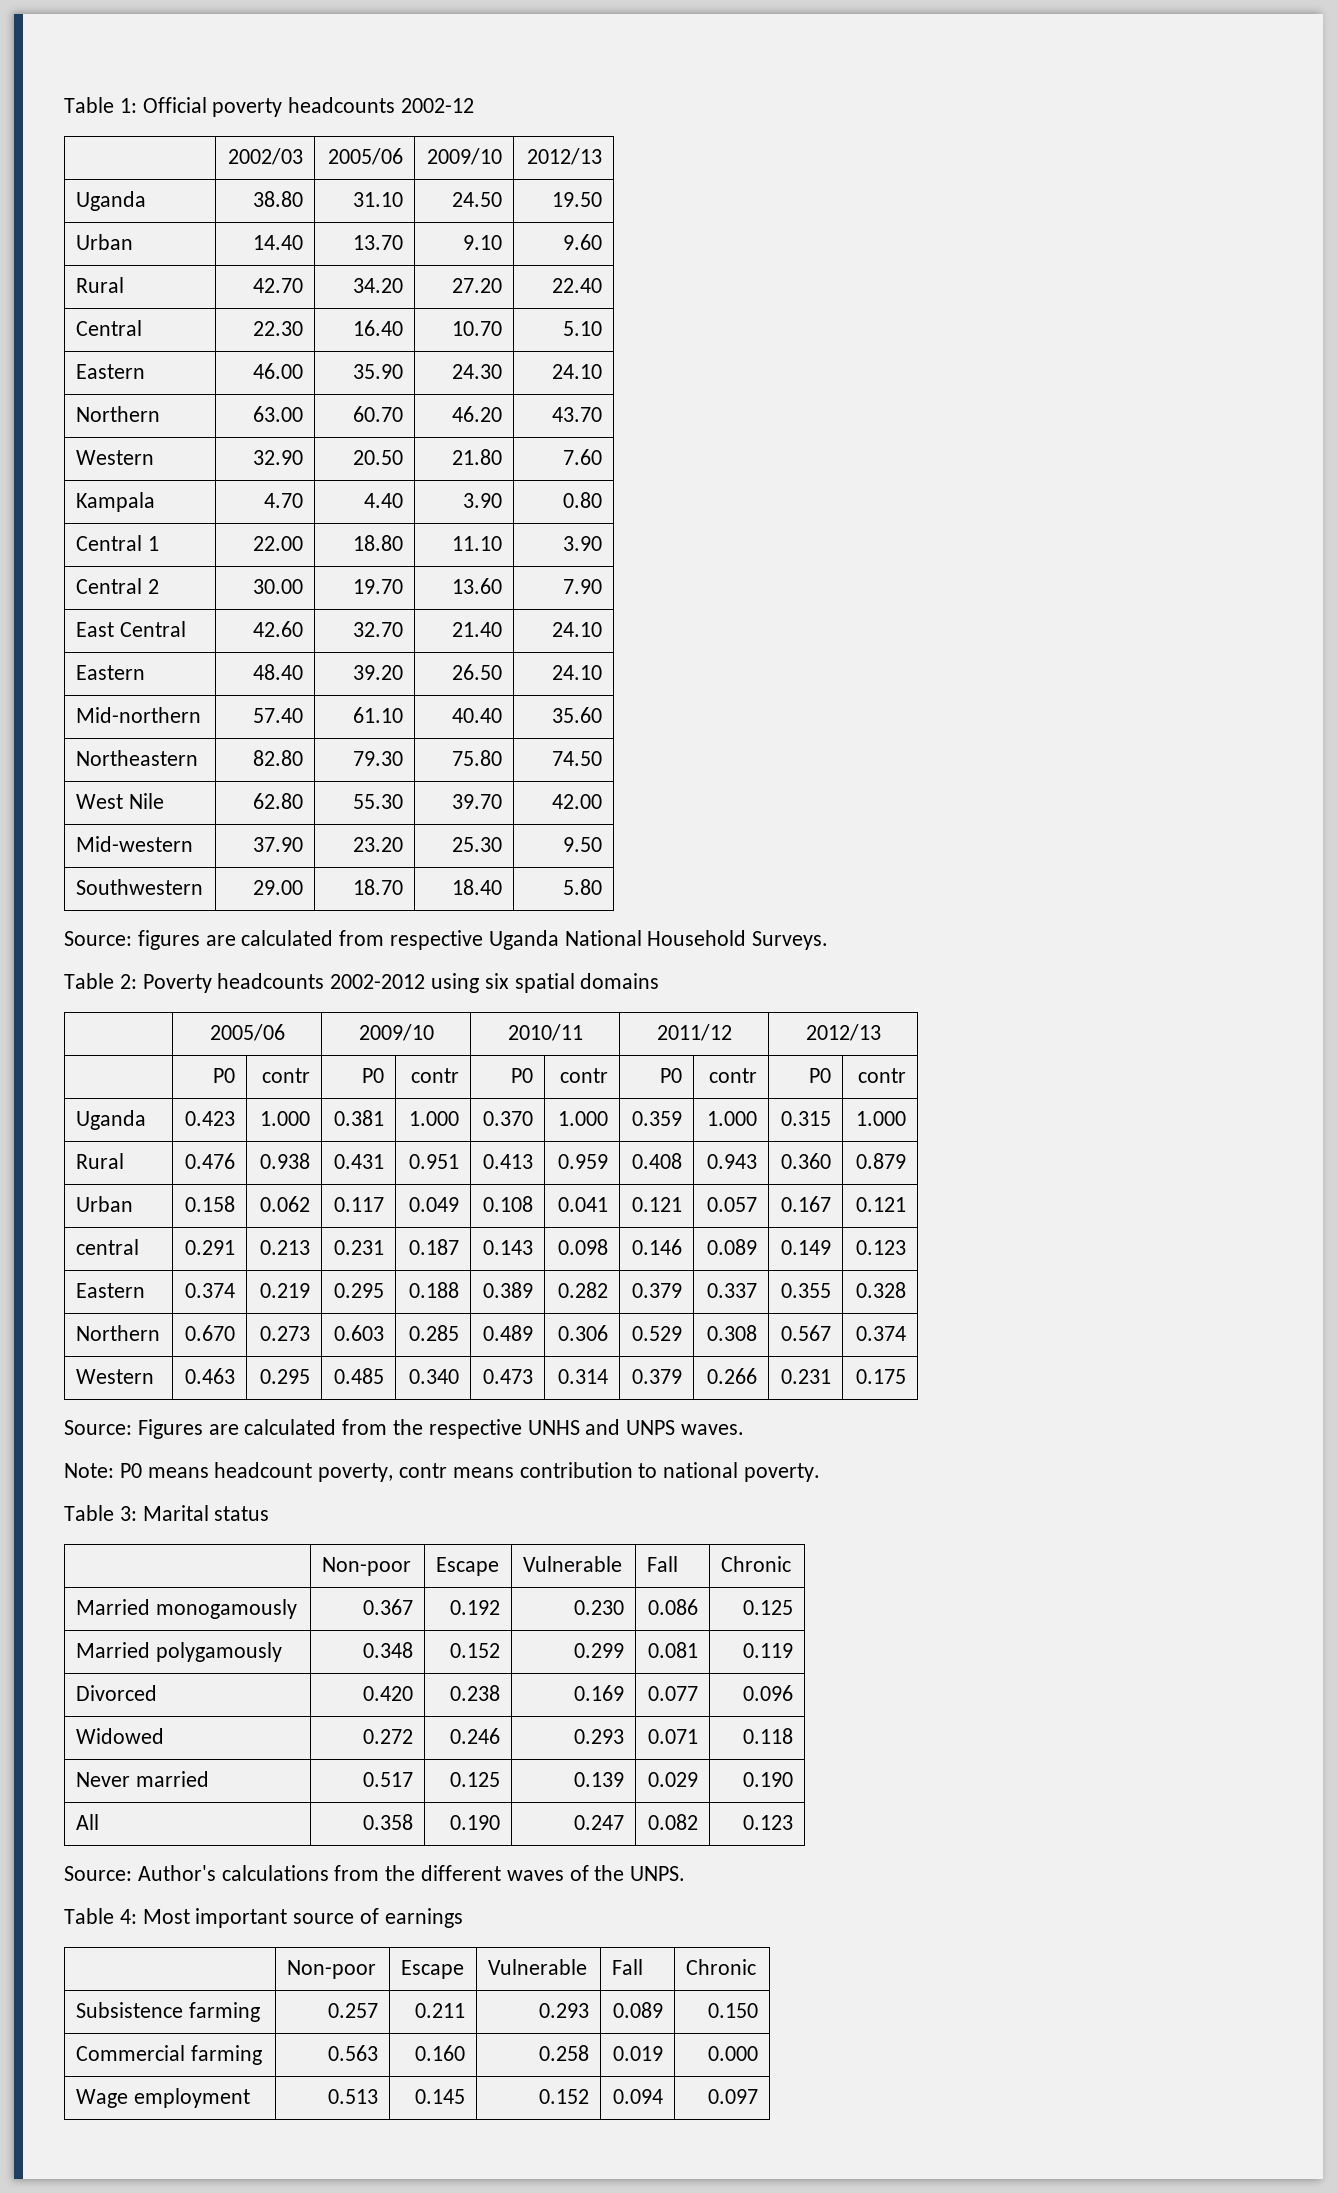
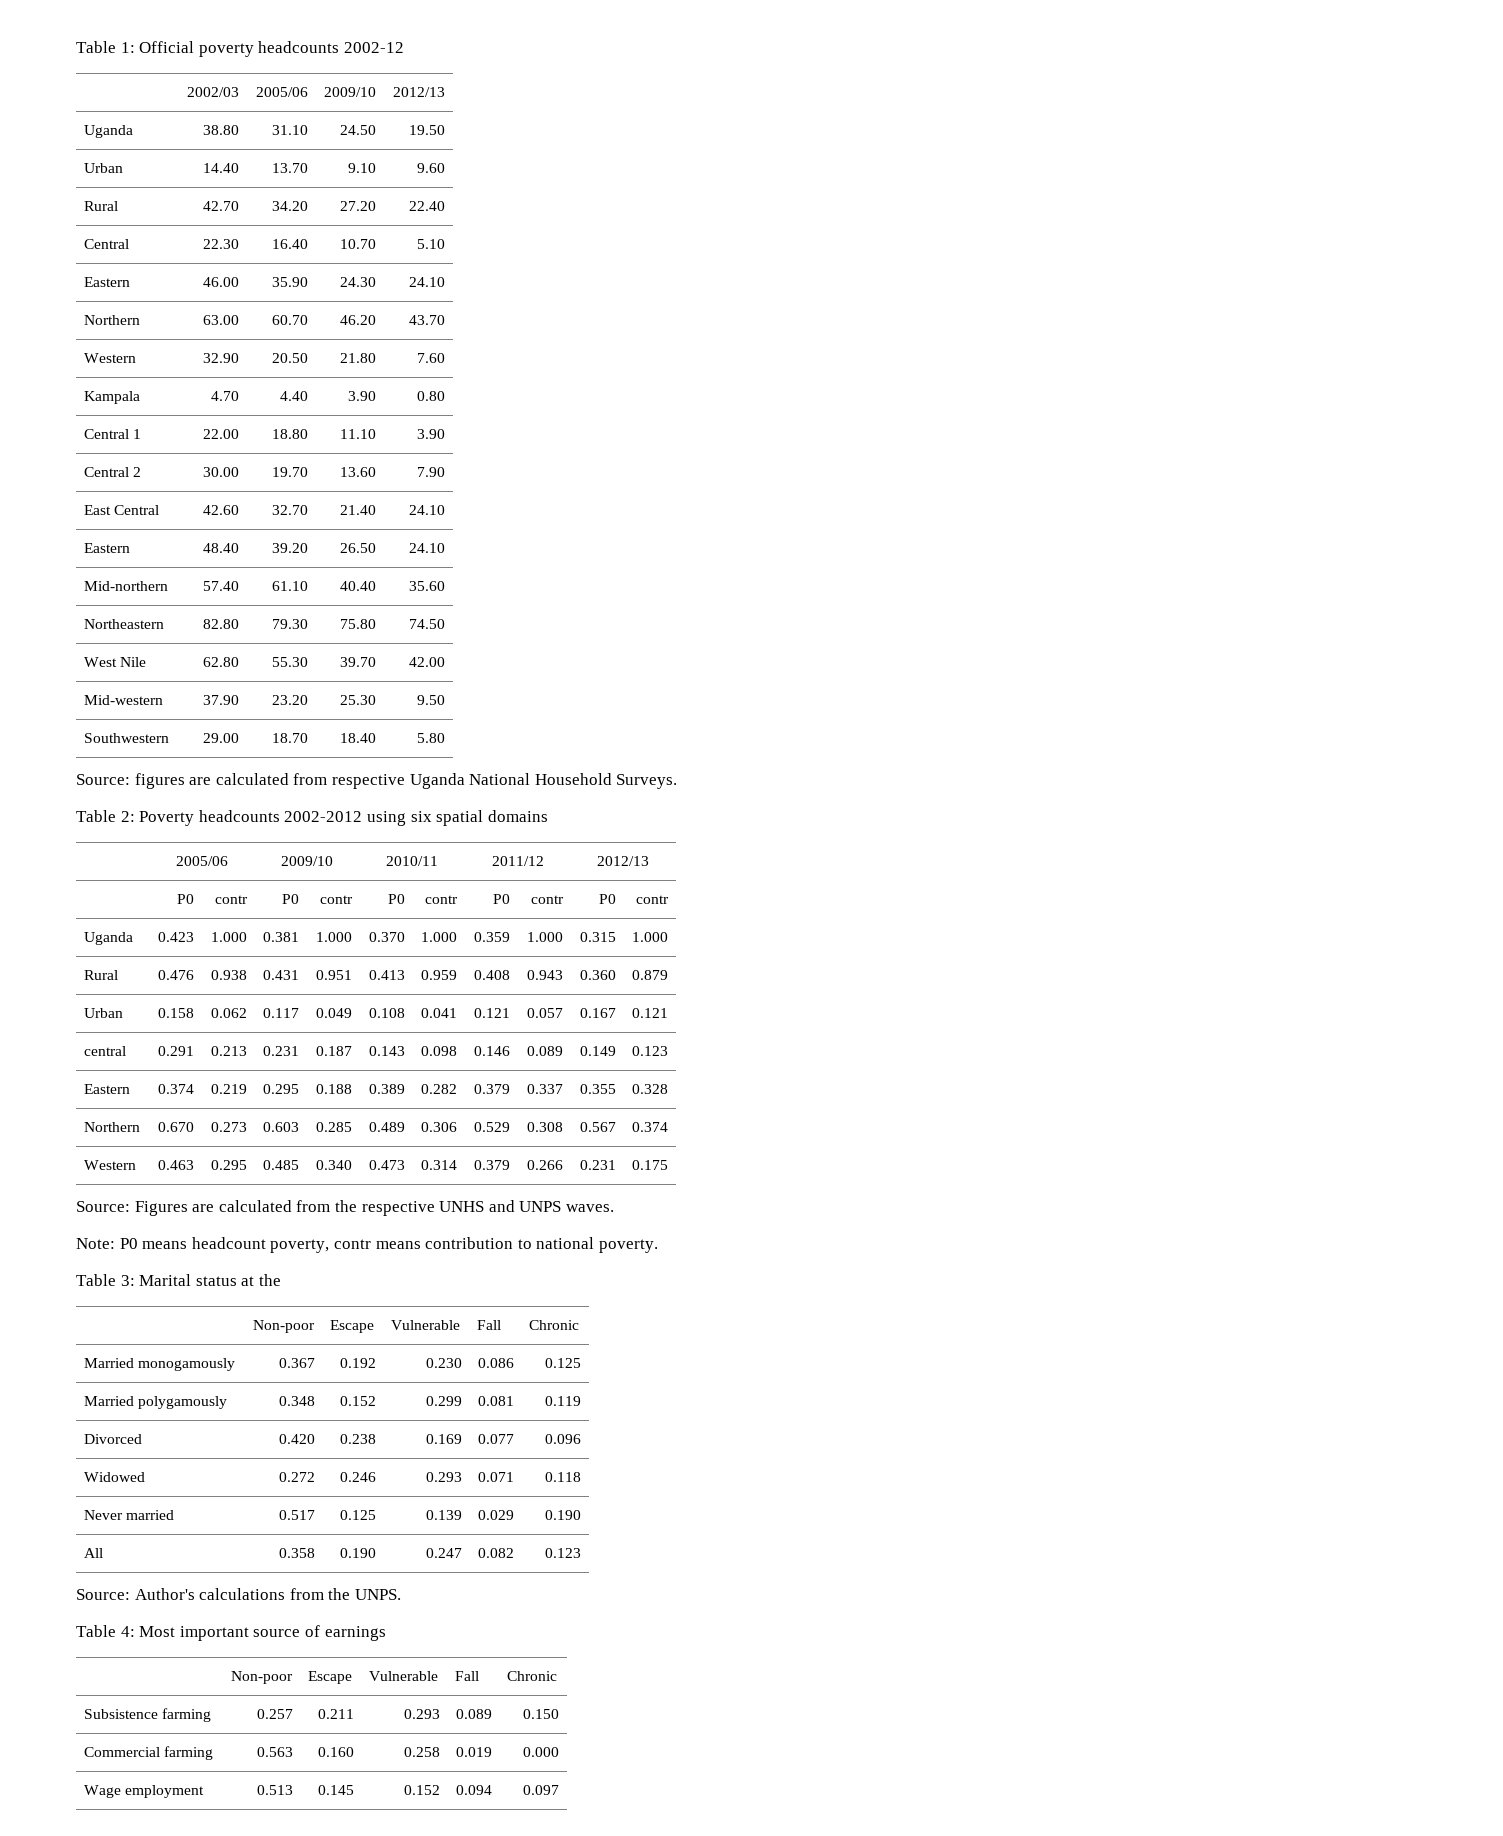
- Table 3: Marital status
+ Table 3: Marital status at the
- Source: Author's calculations from the different waves of the UNPS.
+ Source: Author's calculations from the UNPS.

